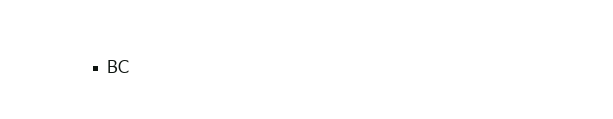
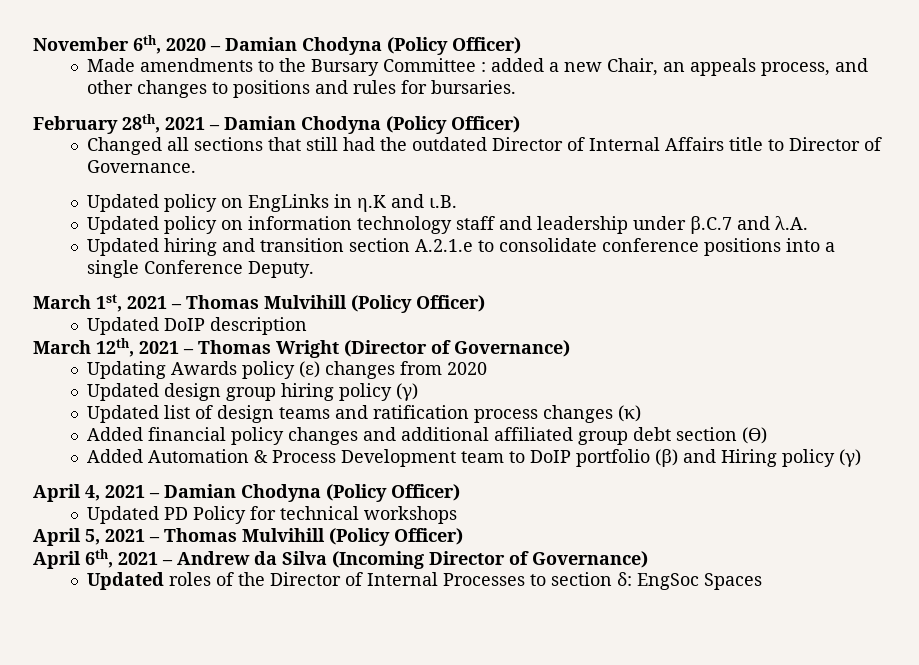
- BC
+ November 6th, 2020 – Damian Chodyna (Policy Officer)
+ Made amendments to the Bursary Committee : added a new Chair, an appeals process, and other changes to positions and rules for bursaries.
+ February 28th, 2021 – Damian Chodyna (Policy Officer)
+ Changed all sections that still had the outdated Director of Internal Affairs title to Director of Governance.
+ Updated policy on EngLinks in η.K and ι.B.
+ Updated policy on information technology staff and leadership under β.C.7 and λ.A.
+ Updated hiring and transition section A.2.1.e to consolidate conference positions into a single Conference Deputy.
+ March 1st, 2021 – Thomas Mulvihill (Policy Officer)
+ Updated DoIP description
+ March 12th, 2021 – Thomas Wright (Director of Governance)
+ Updating Awards policy (ε) changes from 2020
+ Updated design group hiring policy (γ)
+ Updated list of design teams and ratification process changes (κ)
+ Added financial policy changes and additional affiliated group debt section (ϴ)
+ Added Automation & Process Development team to DoIP portfolio (β) and Hiring policy (γ)
+ April 4, 2021 – Damian Chodyna (Policy Officer)
+ Updated PD Policy for technical workshops
+ April 5, 2021 – Thomas Mulvihill (Policy Officer)
+ April 6th, 2021 – Andrew da Silva (Incoming Director of Governance)
+ Updated roles of the Director of Internal Processes to section δ: EngSoc Spaces

